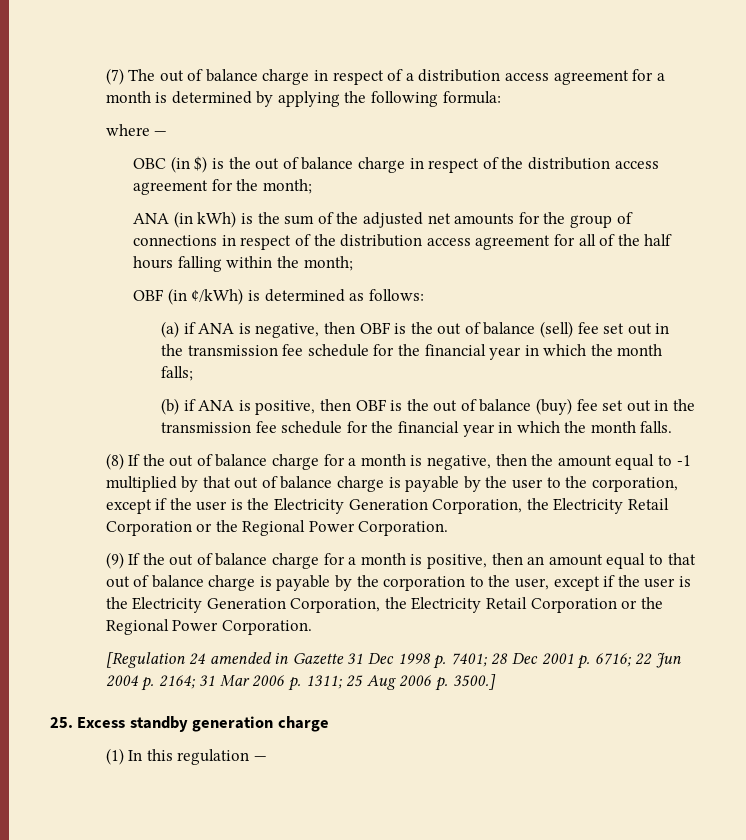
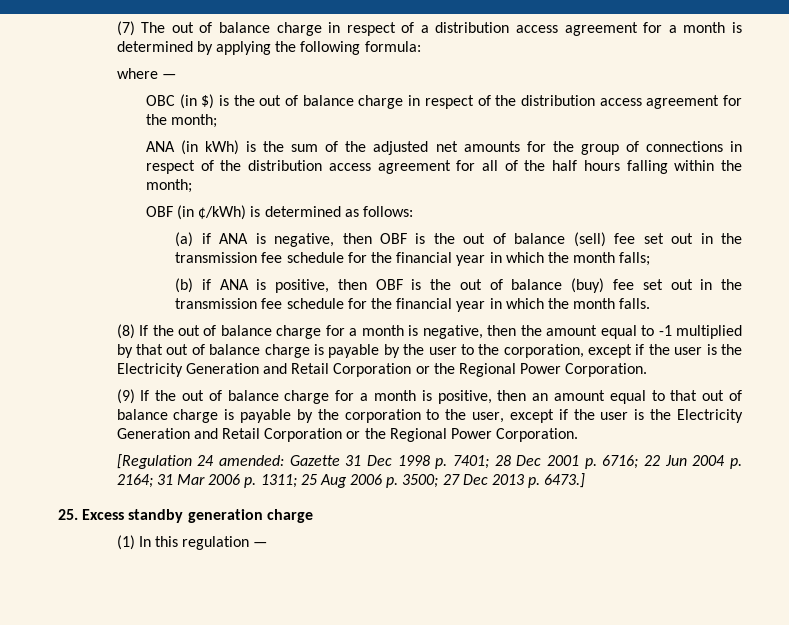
- (8) If the out of balance charge for a month is negative, then the amount equal to -1 multiplied by that out of balance charge is payable by the user to the corporation, except if the user is the Electricity Generation Corporation, the Electricity Retail Corporation or the Regional Power Corporation.
+ (8) If the out of balance charge for a month is negative, then the amount equal to -1 multiplied by that out of balance charge is payable by the user to the corporation, except if the user is the Electricity Generation and Retail Corporation or the Regional Power Corporation.
- (9) If the out of balance charge for a month is positive, then an amount equal to that out of balance charge is payable by the corporation to the user, except if the user is the Electricity Generation Corporation, the Electricity Retail Corporation or the Regional Power Corporation.
+ (9) If the out of balance charge for a month is positive, then an amount equal to that out of balance charge is payable by the corporation to the user, except if the user is the Electricity Generation and Retail Corporation or the Regional Power Corporation.
- [Regulation 24 amended in Gazette 31 Dec 1998 p. 7401; 28 Dec 2001 p. 6716; 22 Jun 2004 p. 2164; 31 Mar 2006 p. 1311; 25 Aug 2006 p. 3500.]
+ [Regulation 24 amended: Gazette 31 Dec 1998 p. 7401; 28 Dec 2001 p. 6716; 22 Jun 2004 p. 2164; 31 Mar 2006 p. 1311; 25 Aug 2006 p. 3500; 27 Dec 2013 p. 6473.]

